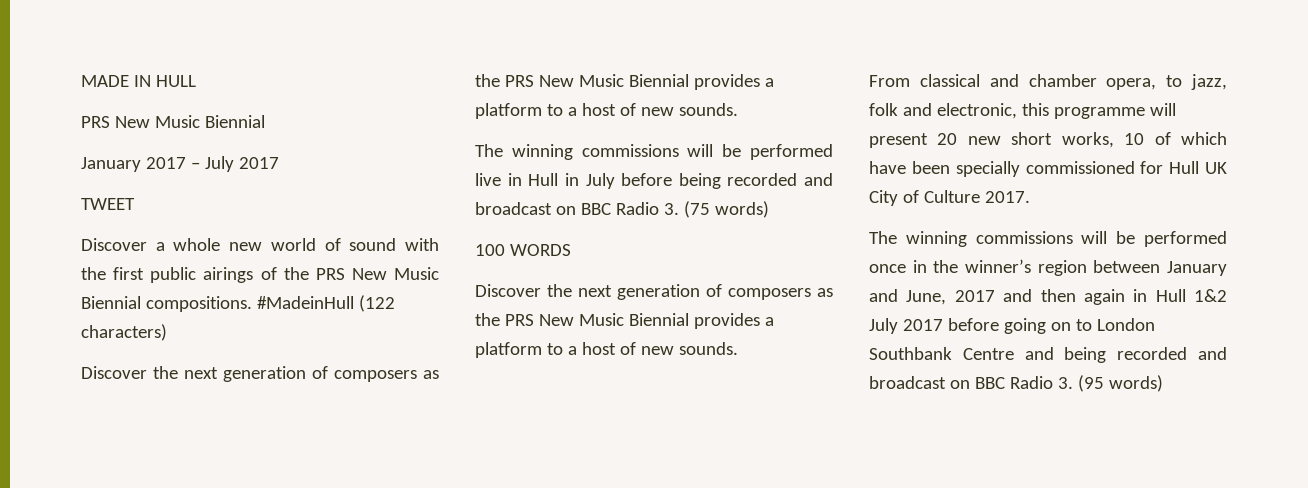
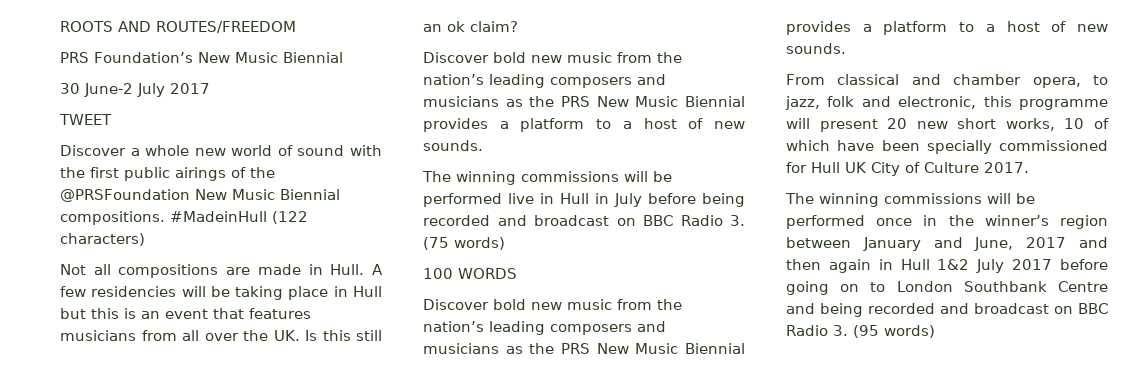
- MADE IN HULL
- PRS New Music Biennial
+ ROOTS AND ROUTES/FREEDOM
+ PRS Foundation’s New Music Biennial
- January 2017 – July 2017
+ 30 June-2 July 2017
- Discover a whole new world of sound with the first public airings of the PRS New Music Biennial compositions.
+ Discover a whole new world of sound with the first public airings of the @PRSFoundation New Music Biennial compositions.
  #MadeinHull (122 characters)
- Discover the next generation of composers as the PRS New Music Biennial provides a platform to a host of new sounds.
+ Not all compositions are made in Hull. A few residencies will be taking place in Hull but this is an event that features musicians from all over the UK. Is this still an ok claim?
+ Discover bold new music from the nation’s leading composers and musicians as the PRS New Music Biennial provides a platform to a host of new sounds.
  100 WORDS
- Discover the next generation of composers as the PRS New Music Biennial provides a platform to a host of new sounds.
+ Discover bold new music from the nation’s leading composers and musicians as the PRS New Music Biennial provides a platform to a host of new sounds.

